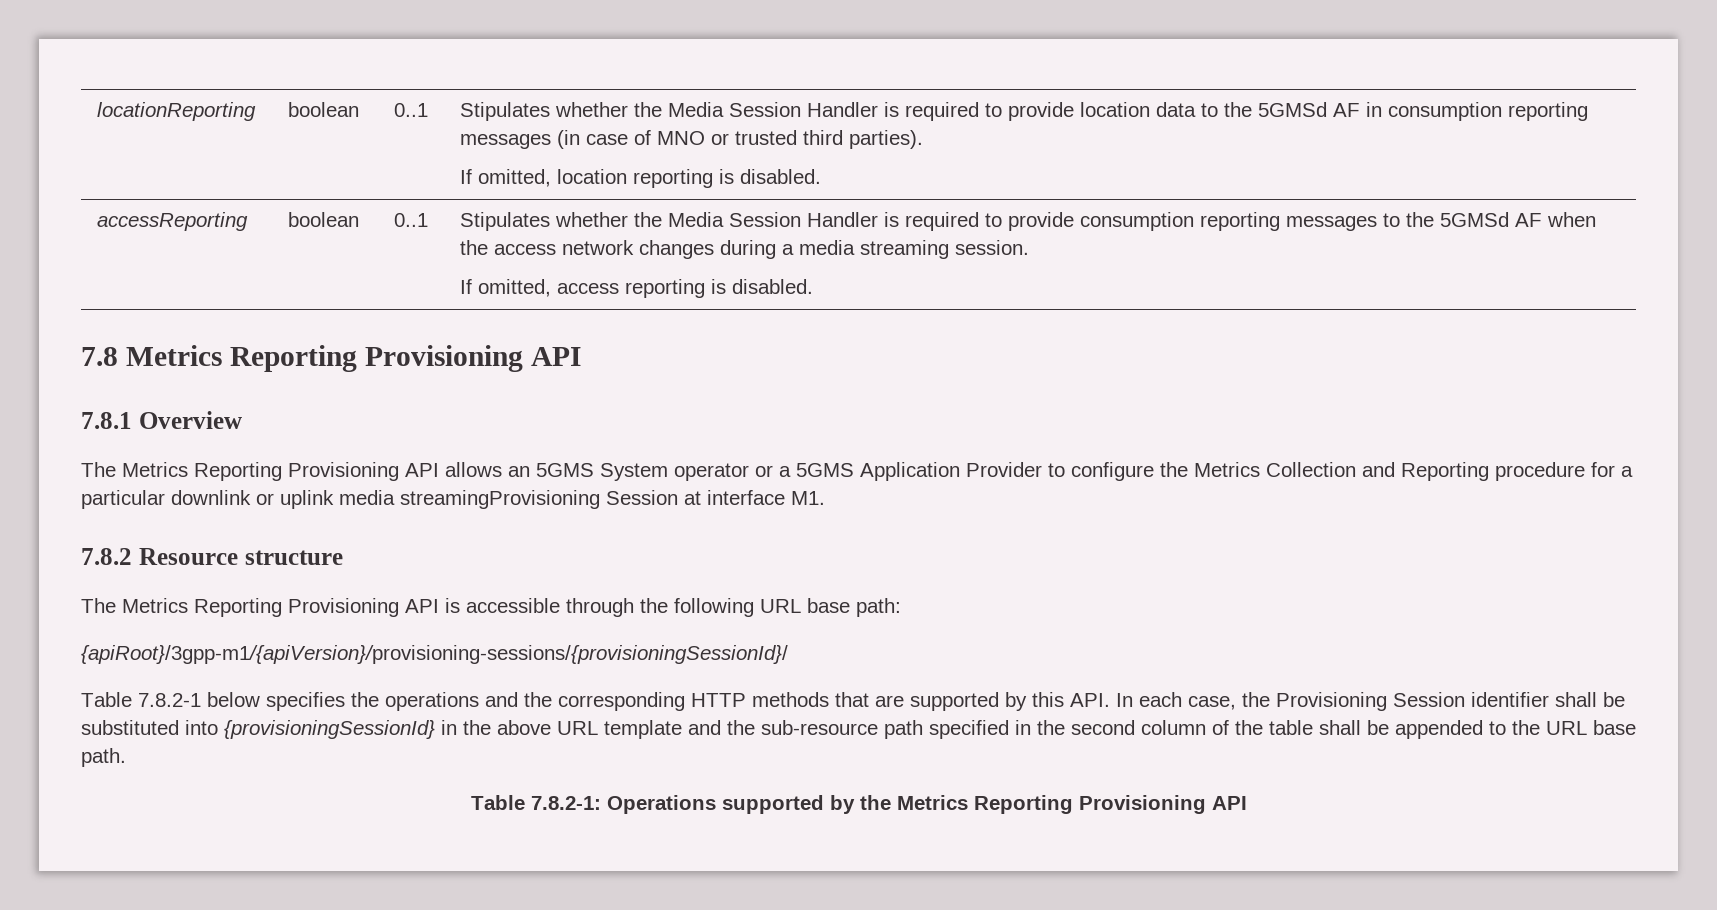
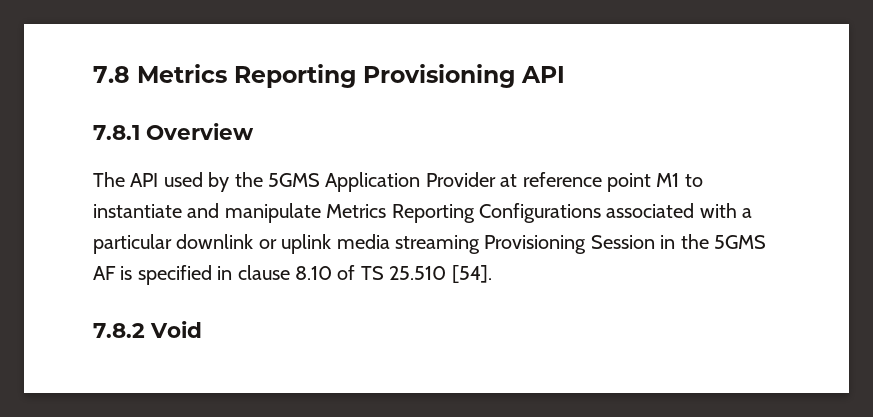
- locationReporting | boolean | 0..1 | Stipulates whether the Media Session Handler is required to provide location data to the 5GMSd AF in consumption reporting messages (in case of MNO or trusted third parties).
- If omitted, location reporting is disabled.
- accessReporting | boolean | 0..1 | Stipulates whether the Media Session Handler is required to provide consumption reporting messages to the 5GMSd AF when the access network changes during a media streaming session.
- If omitted, access reporting is disabled.
- The Metrics Reporting Provisioning API allows an 5GMS System operator or a 5GMS Application Provider to configure the Metrics Collection and Reporting procedure for a particular downlink or uplink media streamingProvisioning Session at interface M1.
- 7.8.2 Resource structure
- The Metrics Reporting Provisioning API is accessible through the following URL base path:
- {apiRoot}/3gpp-m1/{apiVersion}/provisioning-sessions/{provisioningSessionId}/
- Table 7.8.2-1 below specifies the operations and the corresponding HTTP methods that are supported by this API. In each case, the Provisioning Session identifier shall be substituted into {provisioningSessionId} in the above URL template and the sub-resource path specified in the second column of the table shall be appended to the URL base path.
- Table 7.8.2-1: Operations supported by the Metrics Reporting Provisioning API
+ The API used by the 5GMS Application Provider at reference point M1 to instantiate and manipulate Metrics Reporting Configurations associated with a particular downlink or uplink media streaming Provisioning Session in the 5GMS AF is specified in clause 8.10 of TS 25.510 [54].
+ 7.8.2 Void

